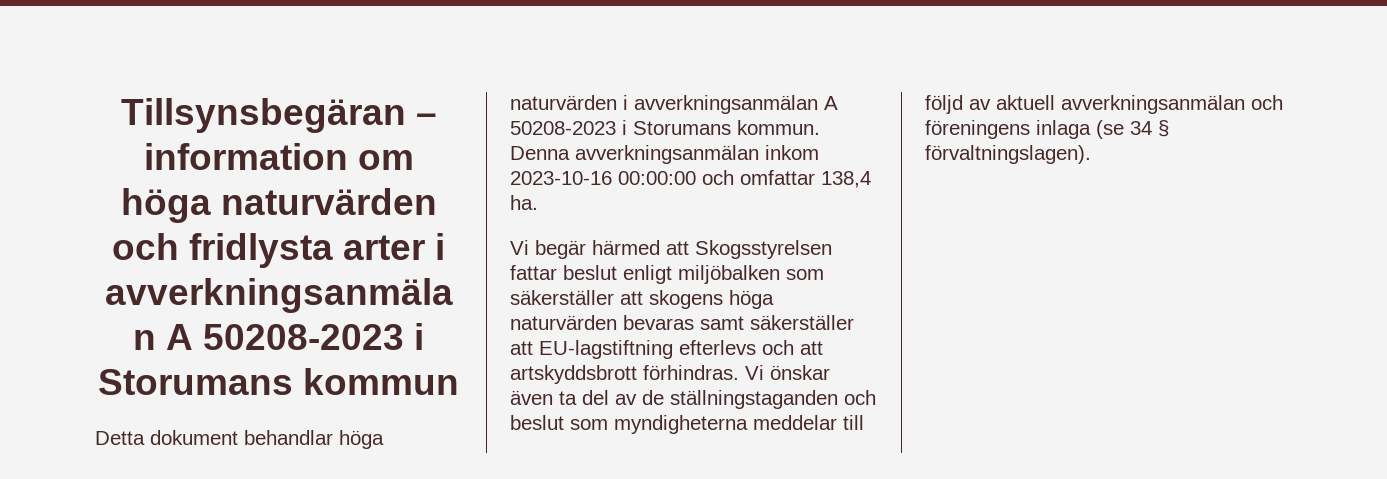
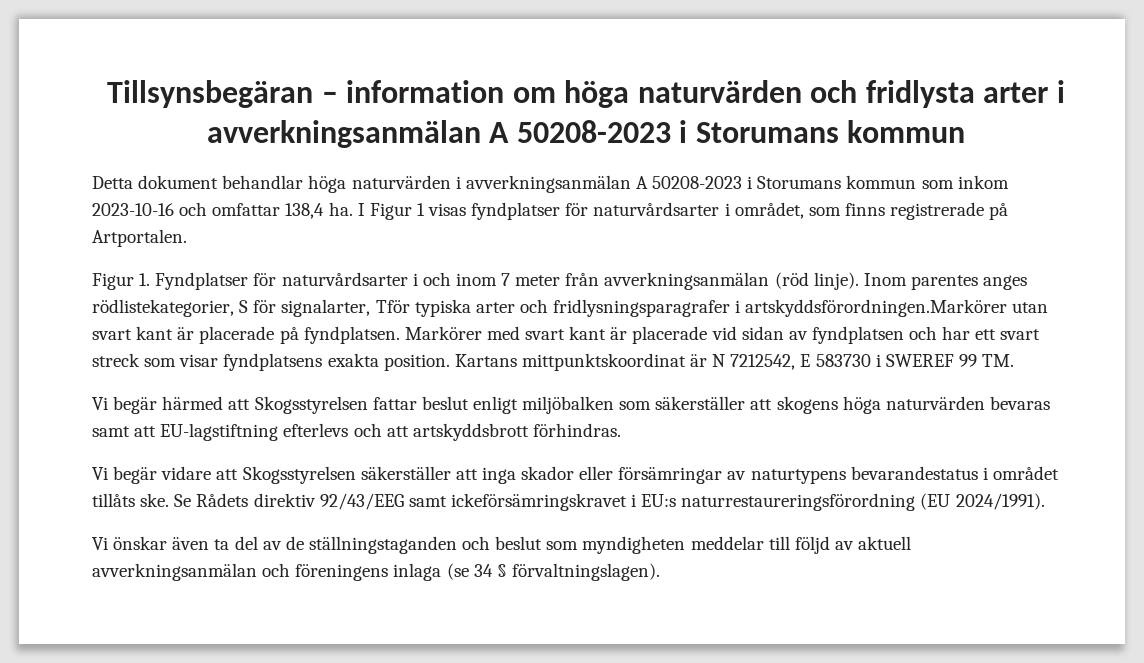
- Detta dokument behandlar höga naturvärden i avverkningsanmälan A 50208-2023 i Storumans kommun. Denna avverkningsanmälan inkom 2023-10-16 00:00:00 och omfattar 138,4 ha.
+ Detta dokument behandlar höga naturvärden i avverkningsanmälan A 50208-2023 i Storumans kommun som inkom 2023-10-16 och omfattar 138,4 ha. I Figur 1 visas fyndplatser för naturvårdsarter i området, som finns registrerade på Artportalen.
+ Figur 1. Fyndplatser för naturvårdsarter i och inom 7 meter från avverkningsanmälan (röd linje). Inom parentes anges rödlistekategorier, S för signalarter, Tför typiska arter och fridlysningsparagrafer i artskyddsförordningen.Markörer utan svart kant är placerade på fyndplatsen. Markörer med svart kant är placerade vid sidan av fyndplatsen och har ett svart streck som visar fyndplatsens exakta position. Kartans mittpunktskoordinat är N 7212542, E 583730 i SWEREF 99 TM.
- Vi begär härmed att Skogsstyrelsen fattar beslut enligt miljöbalken som säkerställer att skogens höga naturvärden bevaras samt säkerställer att EU-lagstiftning efterlevs och att artskyddsbrott förhindras. Vi önskar även ta del av de ställningstaganden och beslut som myndigheterna meddelar till följd av aktuell avverkningsanmälan och föreningens inlaga (se 34 § förvaltningslagen).
+ Vi begär härmed att Skogsstyrelsen fattar beslut enligt miljöbalken som säkerställer att skogens höga naturvärden bevaras samt att EU-lagstiftning efterlevs och att artskyddsbrott förhindras.
+ Vi begär vidare att Skogsstyrelsen säkerställer att inga skador eller försämringar av naturtypens bevarandestatus i området tillåts ske. Se Rådets direktiv 92/43/EEG samt ickeförsämringskravet i EU:s naturrestaureringsförordning (EU 2024/1991).
+ Vi önskar även ta del av de ställningstaganden och beslut som myndigheten meddelar till följd av aktuell avverkningsanmälan och föreningens inlaga (se 34 § förvaltningslagen).

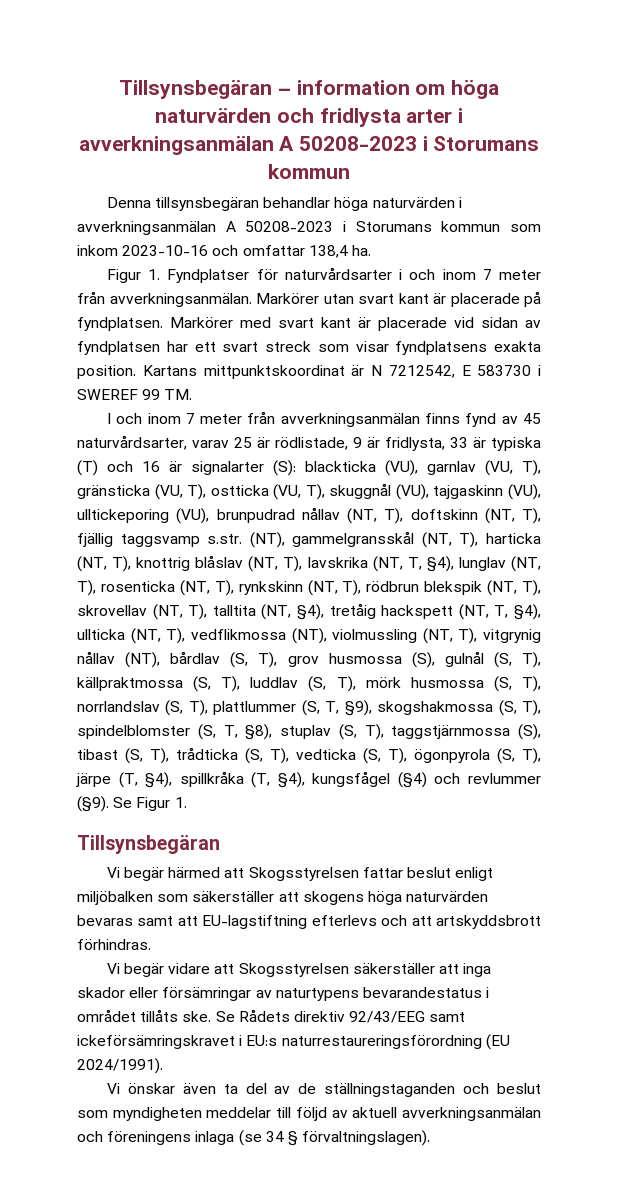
- Detta dokument behandlar höga naturvärden i avverkningsanmälan A 50208-2023 i Storumans kommun som inkom 2023-10-16 och omfattar 138,4 ha. I Figur 1 visas fyndplatser för naturvårdsarter i området, som finns registrerade på Artportalen.
+ Denna tillsynsbegäran behandlar höga naturvärden i avverkningsanmälan A 50208-2023 i Storumans kommun som inkom 2023-10-16 och omfattar 138,4 ha.
- Figur 1. Fyndplatser för naturvårdsarter i och inom 7 meter från avverkningsanmälan (röd linje). Inom parentes anges rödlistekategorier, S för signalarter, Tför typiska arter och fridlysningsparagrafer i artskyddsförordningen.Markörer utan svart kant är placerade på fyndplatsen.
+ Figur 1. Fyndplatser för naturvårdsarter i och inom 7 meter från avverkningsanmälan. Markörer utan svart kant är placerade på fyndplatsen.
- Markörer med svart kant är placerade vid sidan av fyndplatsen och har ett svart streck som visar fyndplatsens exakta position.
+ Markörer med svart kant är placerade vid sidan av fyndplatsen har ett svart streck som visar fyndplatsens exakta position.
+ I och inom 7 meter från avverkningsanmälan finns fynd av 45 naturvårdsarter, varav 25 är rödlistade, 9 är fridlysta, 33 är typiska (T) och 16 är signalarter (S): blackticka (VU), garnlav (VU, T), gränsticka (VU, T), ostticka (VU, T), skuggnål (VU), tajgaskinn (VU), ulltickeporing (VU), brunpudrad nållav (NT, T), doftskinn (NT, T), fjällig taggsvamp s.str. (NT), gammelgransskål (NT, T), harticka (NT, T), knottrig blåslav (NT, T), lavskrika (NT, T, §4), lunglav (NT, T), rosenticka (NT, T), rynkskinn (NT, T), rödbrun blekspik (NT, T), skrovellav (NT, T), talltita (NT, §4), tretåig hackspett (NT, T, §4), ullticka (NT, T), vedflikmossa (NT), violmussling (NT, T), vitgrynig nållav (NT), bårdlav (S, T), grov husmossa (S), gulnål (S, T), källpraktmossa (S, T), luddlav (S, T), mörk husmossa (S, T), norrlandslav (S, T), plattlummer (S, T, §9), skogshakmossa (S, T), spindelblomster (S, T, §8), stuplav (S, T), taggstjärnmossa (S), tibast (S, T), trådticka (S, T), vedticka (S, T), ögonpyrola (S, T), järpe (T, §4), spillkråka (T, §4), kungsfågel (§4) och revlummer (§9). Se Figur 1.
+ Tillsynsbegäran

